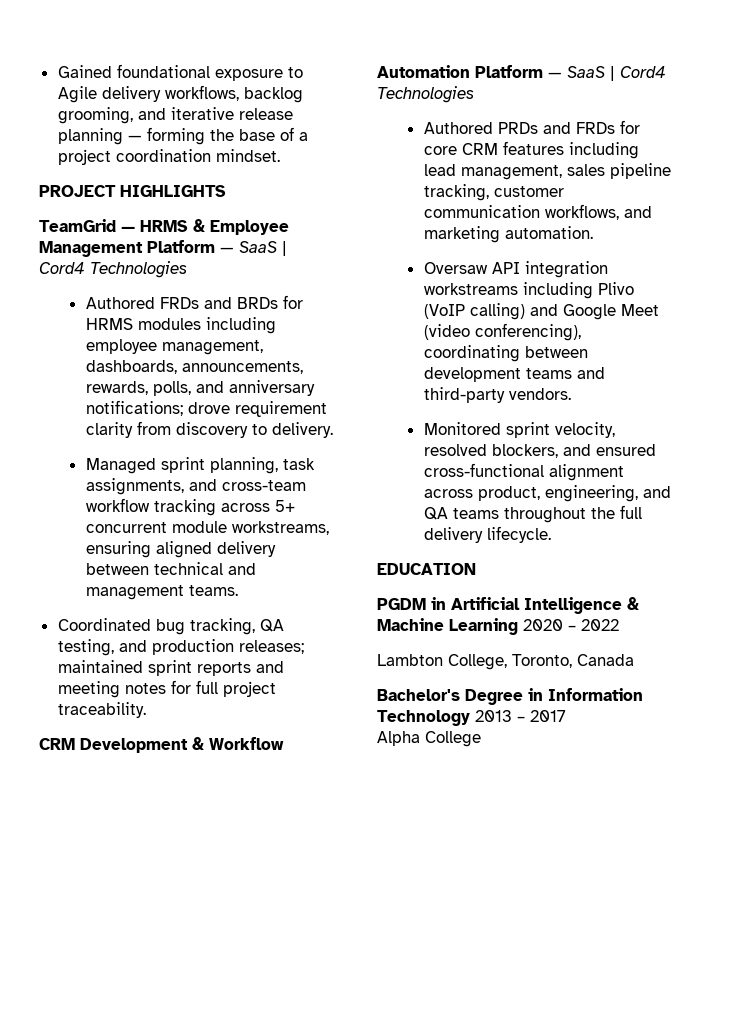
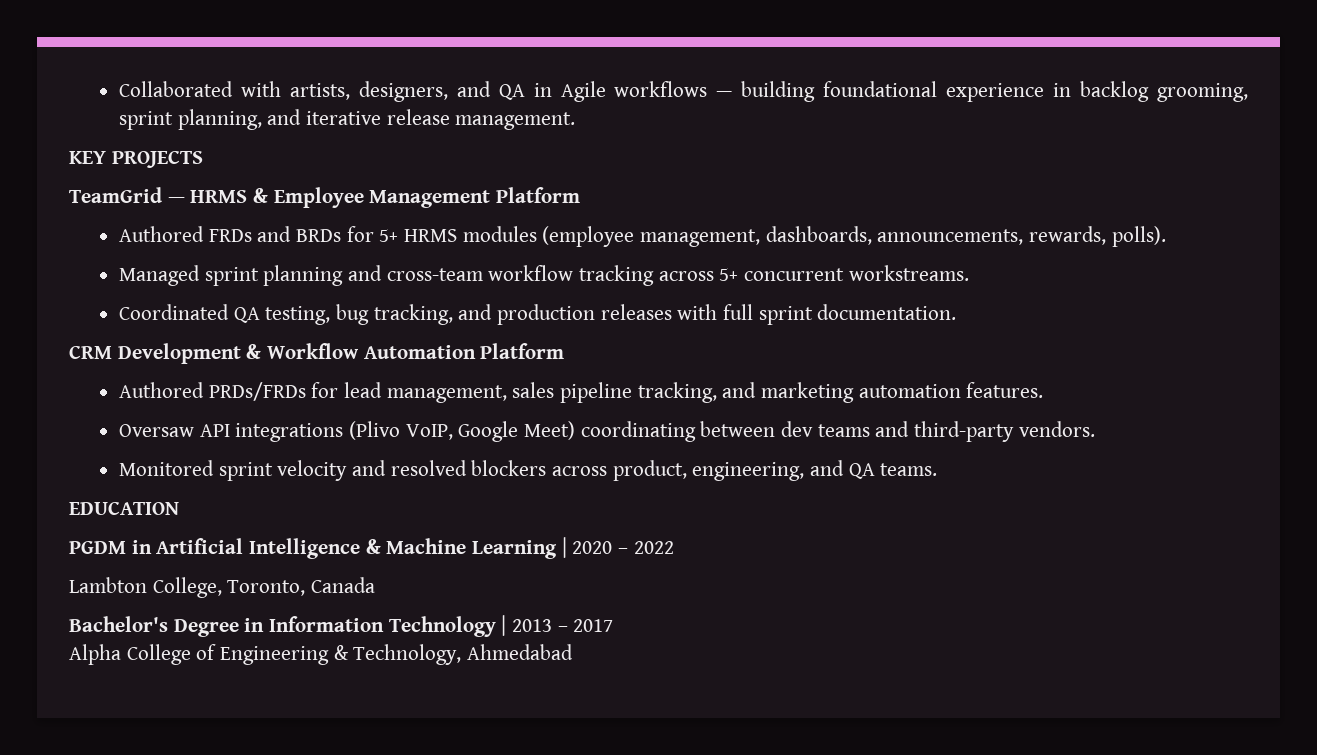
- Gained foundational exposure to Agile delivery workflows, backlog grooming, and iterative release planning — forming the base of a project coordination mindset.
- PROJECT HIGHLIGHTS
+ Collaborated with artists, designers, and QA in Agile workflows — building foundational experience in backlog grooming, sprint planning, and iterative release management.
+ KEY PROJECTS
- TeamGrid — HRMS & Employee Management Platform — SaaS | Cord4 Technologies
+ TeamGrid — HRMS & Employee Management Platform
- Authored FRDs and BRDs for HRMS modules including employee management, dashboards, announcements, rewards, polls, and anniversary notifications; drove requirement clarity from discovery to delivery.
+ Authored FRDs and BRDs for 5+ HRMS modules (employee management, dashboards, announcements, rewards, polls).
- Managed sprint planning, task assignments, and cross-team workflow tracking across 5+ concurrent module workstreams, ensuring aligned delivery between technical and management teams.
- Coordinated bug tracking, QA testing, and production releases; maintained sprint reports and meeting notes for full project traceability.
+ Managed sprint planning and cross-team workflow tracking across 5+ concurrent workstreams.
+ Coordinated QA testing, bug tracking, and production releases with full sprint documentation.
- CRM Development & Workflow Automation Platform — SaaS | Cord4 Technologies
- Authored PRDs and FRDs for core CRM features including lead management, sales pipeline tracking, customer communication workflows, and marketing automation.
- Oversaw API integration workstreams including Plivo (VoIP calling) and Google Meet (video conferencing), coordinating between development teams and third-party vendors.
+ CRM Development & Workflow Automation Platform
+ Authored PRDs/FRDs for lead management, sales pipeline tracking, and marketing automation features.
+ Oversaw API integrations (Plivo VoIP, Google Meet) coordinating between dev teams and third-party vendors.
- Monitored sprint velocity, resolved blockers, and ensured cross-functional alignment across product, engineering, and QA teams throughout the full delivery lifecycle.
+ Monitored sprint velocity and resolved blockers across product, engineering, and QA teams.
- PGDM in Artificial Intelligence & Machine Learning 2020 – 2022
+ PGDM in Artificial Intelligence & Machine Learning | 2020 – 2022
- Bachelor's Degree in Information Technology 2013 – 2017
+ Bachelor's Degree in Information Technology | 2013 – 2017
- Alpha College
+ Alpha College of Engineering & Technology, Ahmedabad

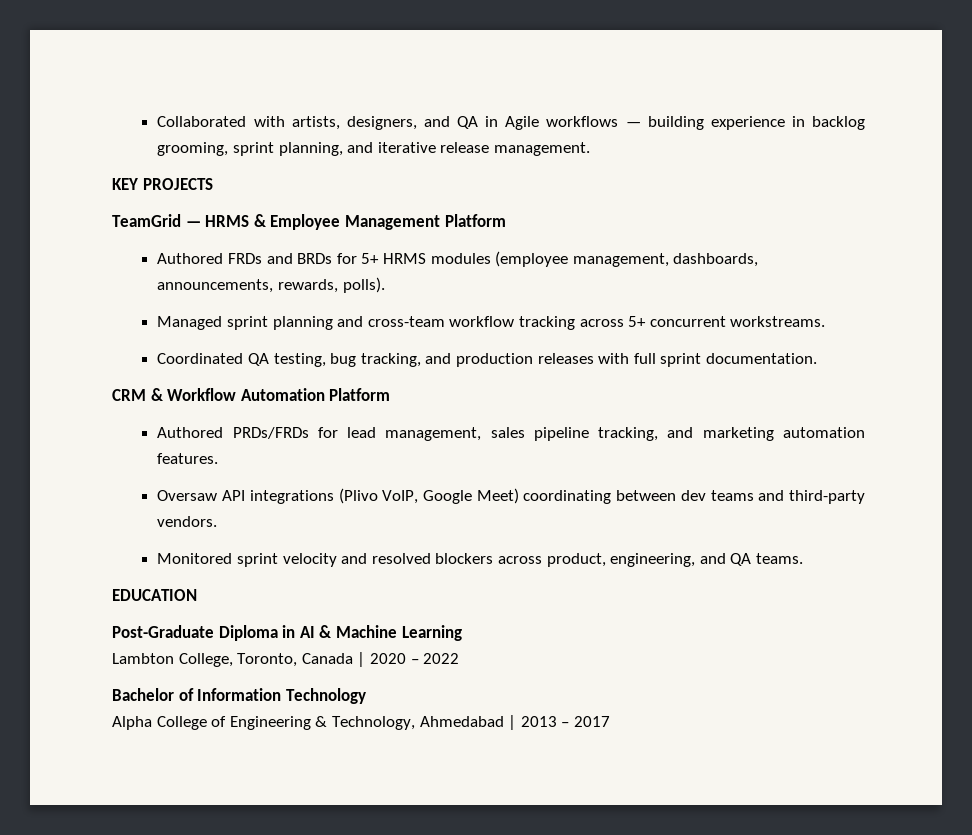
- Collaborated with artists, designers, and QA in Agile workflows — building foundational experience in backlog grooming, sprint planning, and iterative release management.
+ Collaborated with artists, designers, and QA in Agile workflows — building experience in backlog grooming, sprint planning, and iterative release management.
- CRM Development & Workflow Automation Platform
+ CRM & Workflow Automation Platform
- PGDM in Artificial Intelligence & Machine Learning | 2020 – 2022
+ Post-Graduate Diploma in AI & Machine Learning
+ Lambton College, Toronto, Canada | 2020 – 2022
- Lambton College, Toronto, Canada
- Bachelor's Degree in Information Technology | 2013 – 2017
+ Bachelor of Information Technology
- Alpha College of Engineering & Technology, Ahmedabad
+ Alpha College of Engineering & Technology, Ahmedabad | 2013 – 2017

